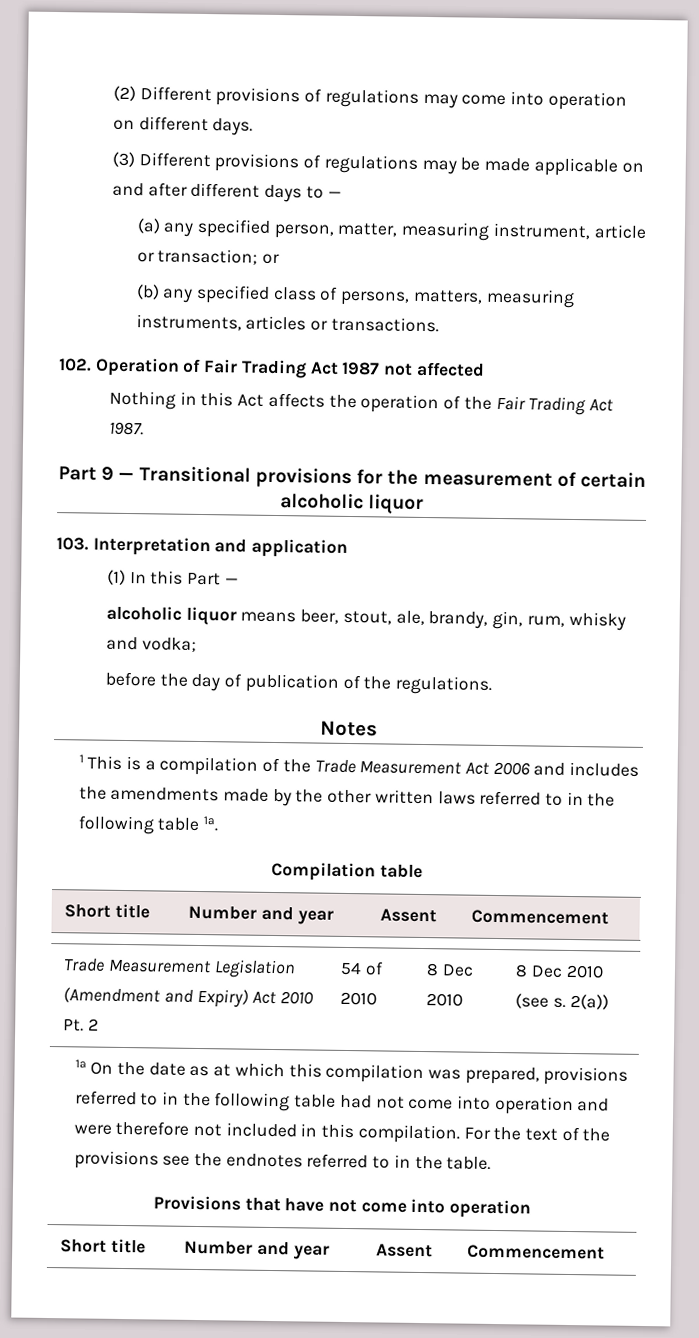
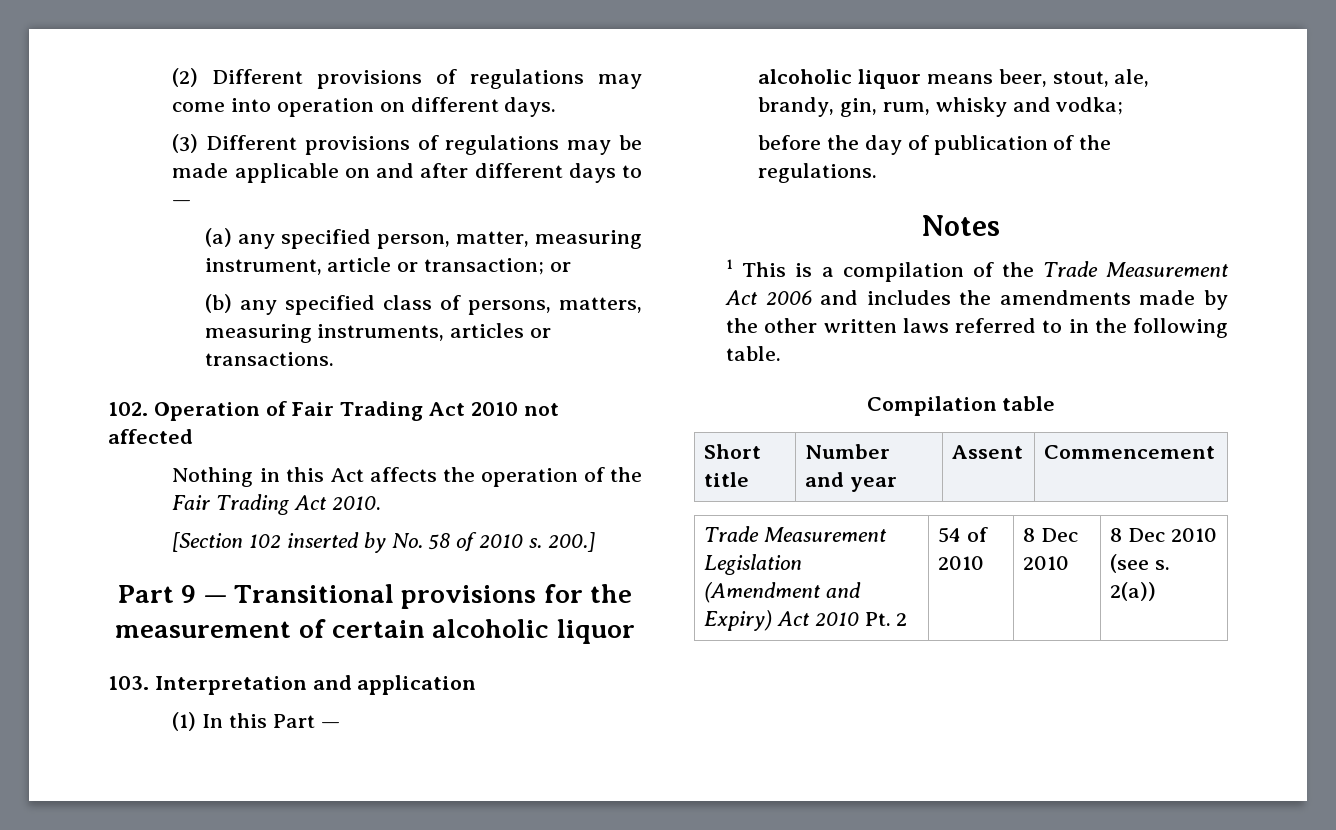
- 102. Operation of Fair Trading Act 1987 not affected
+ 102. Operation of Fair Trading Act 2010 not affected
- Nothing in this Act affects the operation of the Fair Trading Act 1987.
+ Nothing in this Act affects the operation of the Fair Trading Act 2010.
+ [Section 102 inserted by No. 58 of 2010 s. 200.]
- 1 This is a compilation of the Trade Measurement Act 2006 and includes the amendments made by the other written laws referred to in the following table 1a.
+ 1 This is a compilation of the Trade Measurement Act 2006 and includes the amendments made by the other written laws referred to in the following table.
- 1a On the date as at which this compilation was prepared, provisions referred to in the following table had not come into operation and were therefore not included in this compilation. For the text of the provisions see the endnotes referred to in the table.
- Provisions that have not come into operation
- Short title | Number and year | Assent | Commencement

